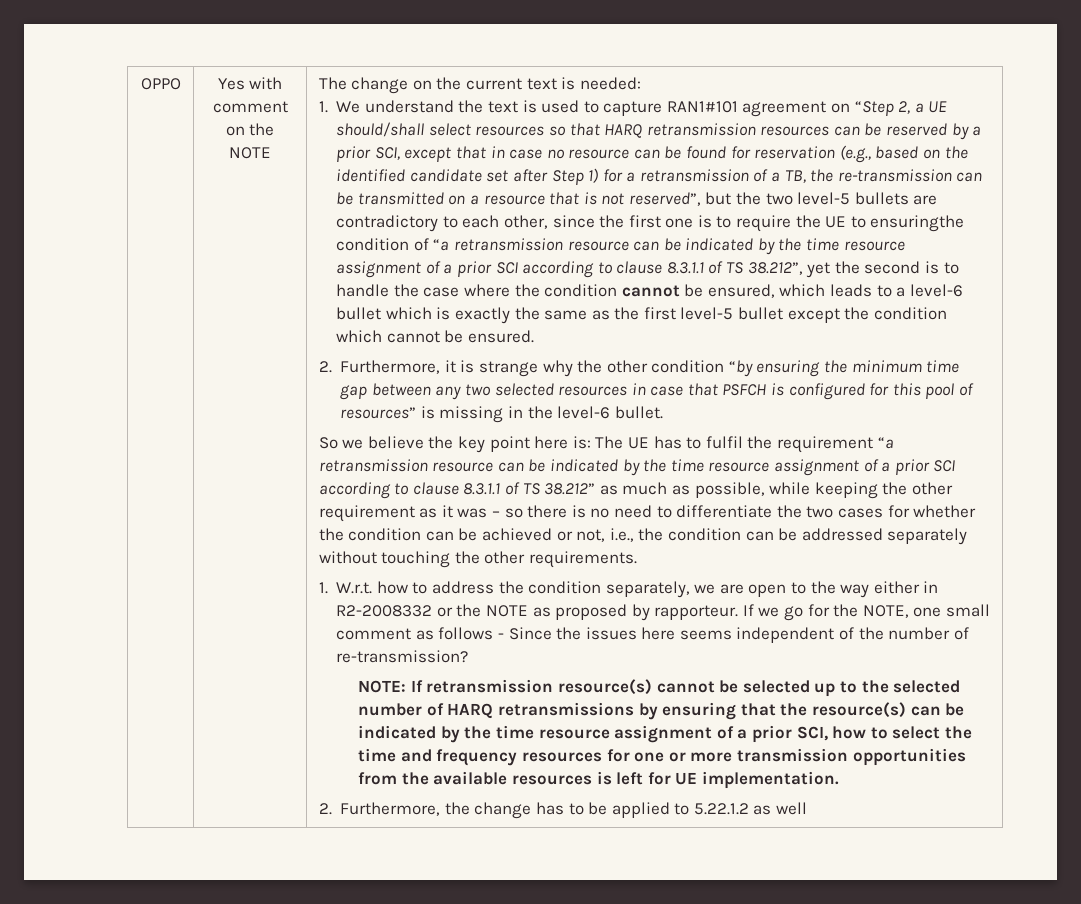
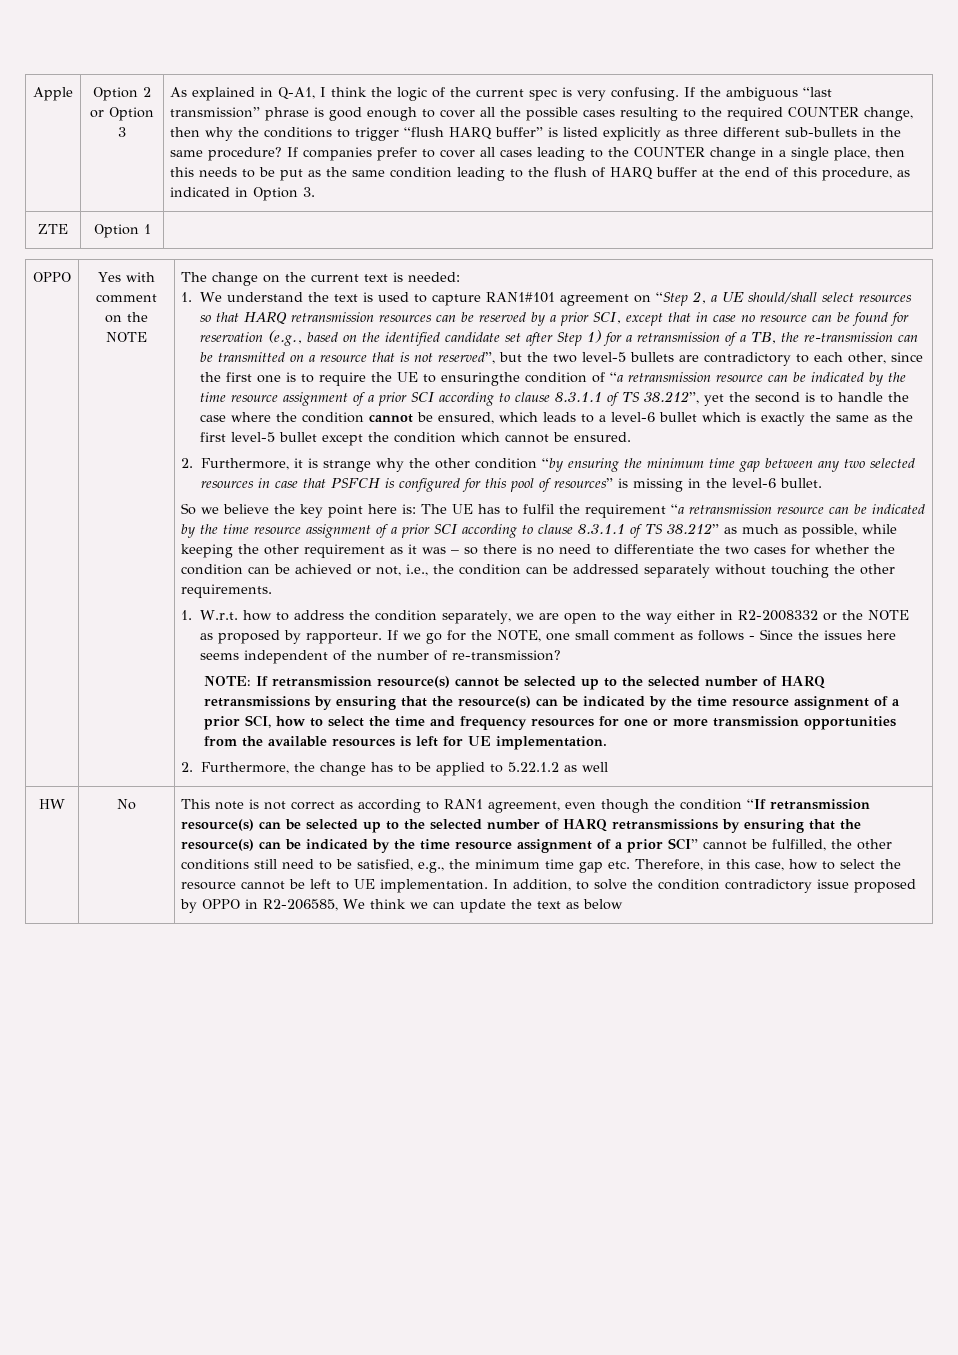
+ Apple | Option 2 or Option 3 | As explained in Q-A1, I think the logic of the current spec is very confusing. If the ambiguous “last transmission” phrase is good enough to cover all the possible cases resulting to the required COUNTER change, then why the conditions to trigger “flush HARQ buffer” is listed explicitly as three different sub-bullets in the same procedure? If companies prefer to cover all cases leading to the COUNTER change in a single place, then this needs to be put as the same condition leading to the flush of HARQ buffer at the end of this procedure, as indicated in Option 3.
+ ZTE | Option 1 |
+ HW | No | This note is not correct as according to RAN1 agreement, even though the condition “If retransmission resource(s) can be selected up to the selected number of HARQ retransmissions by ensuring that the resource(s) can be indicated by the time resource assignment of a prior SCI” cannot be fulfilled, the other conditions still need to be satisfied, e.g., the minimum time gap etc. Therefore, in this case, how to select the resource cannot be left to UE implementation. In addition, to solve the condition contradictory issue proposed by OPPO in R2-206585, We think we can update the text as below

